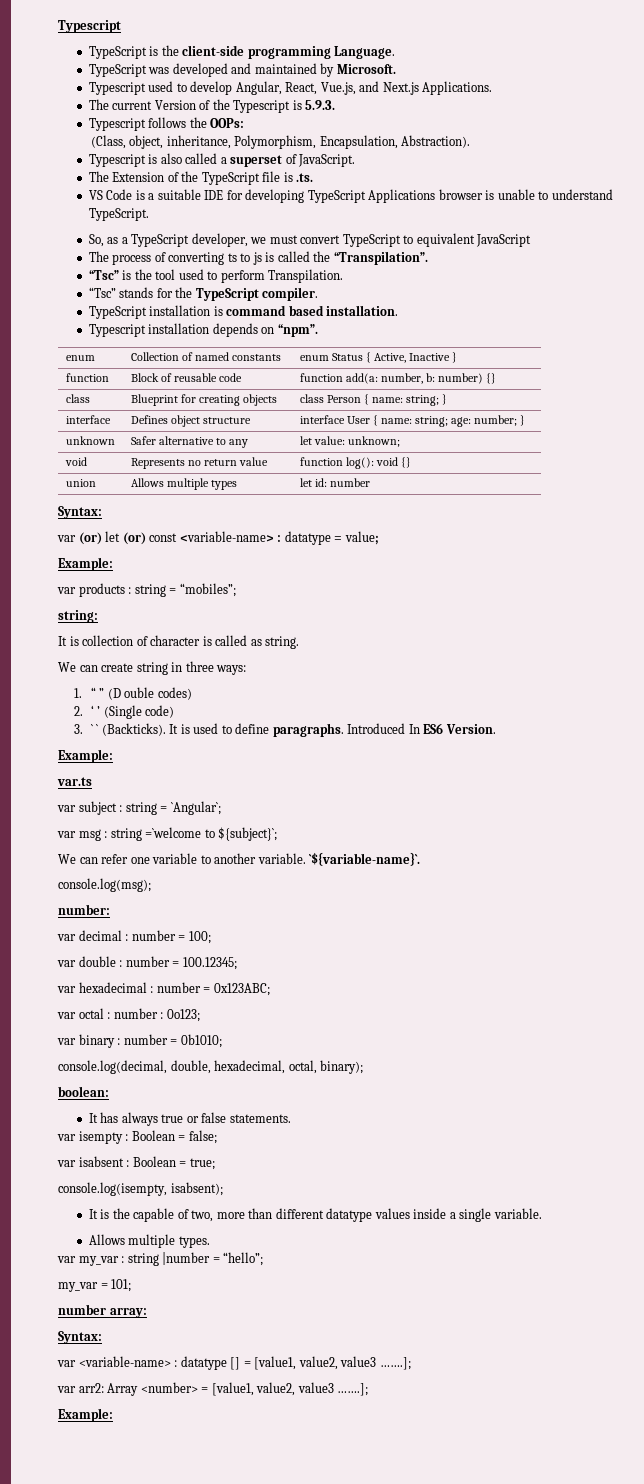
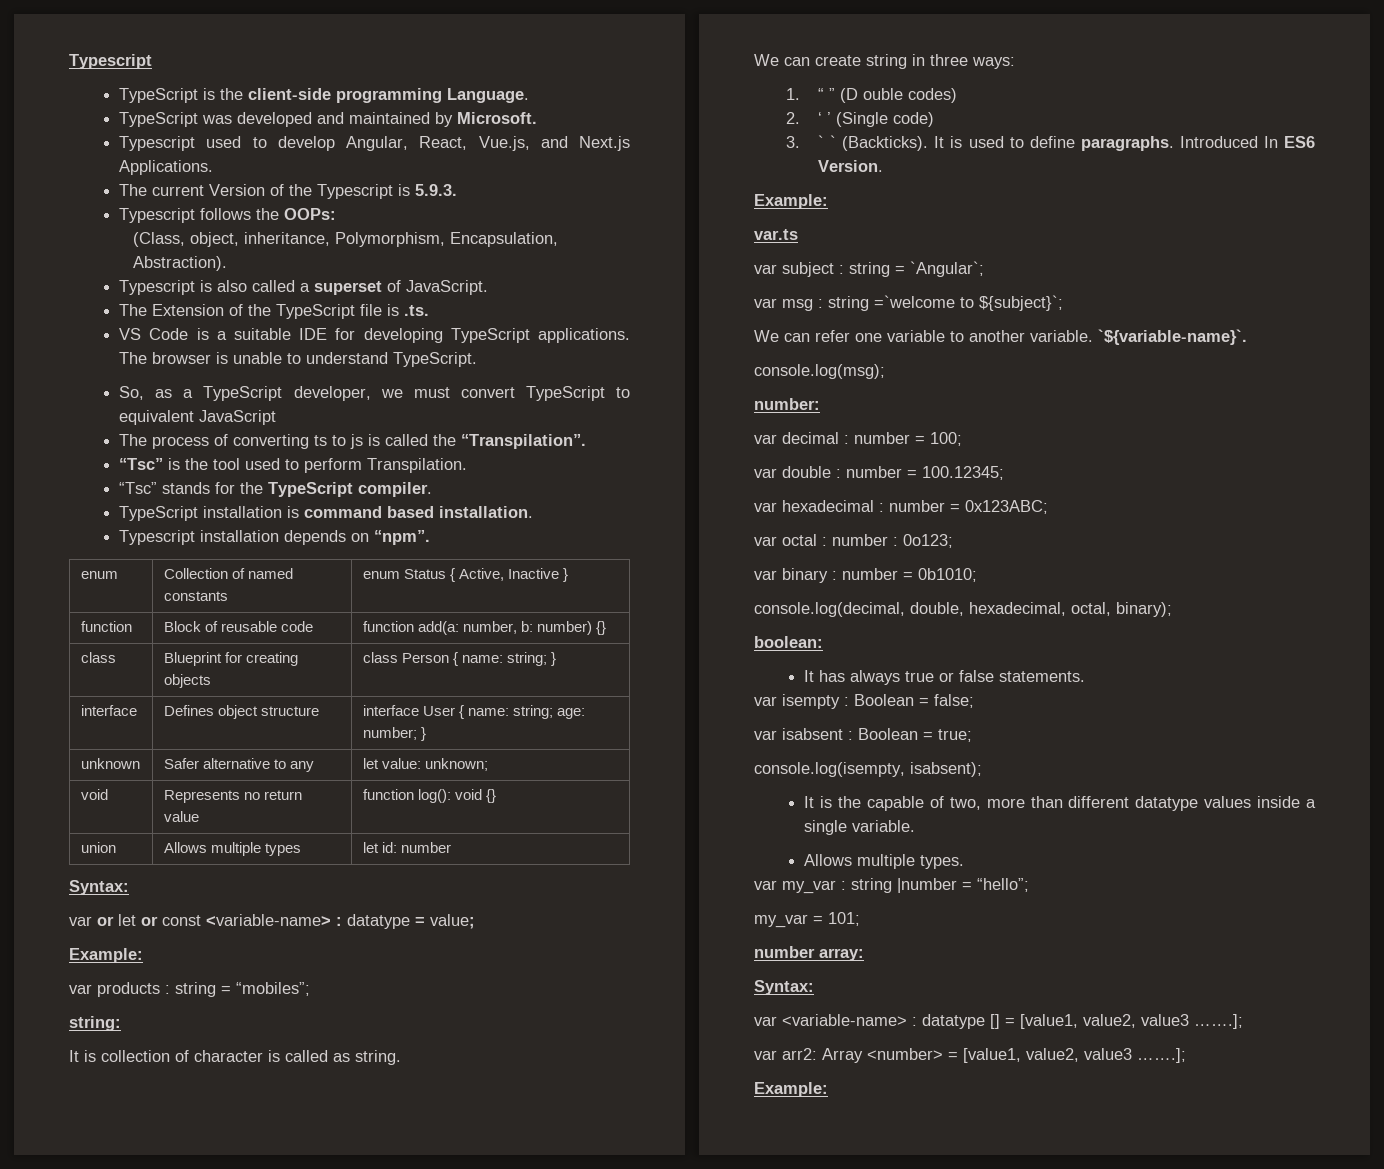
- VS Code is a suitable IDE for developing TypeScript Applications browser is unable to understand TypeScript.
+ VS Code is a suitable IDE for developing TypeScript applications. The browser is unable to understand TypeScript.
- var (or) let (or) const <variable-name> : datatype = value;
+ var or let or const <variable-name> : datatype = value;

